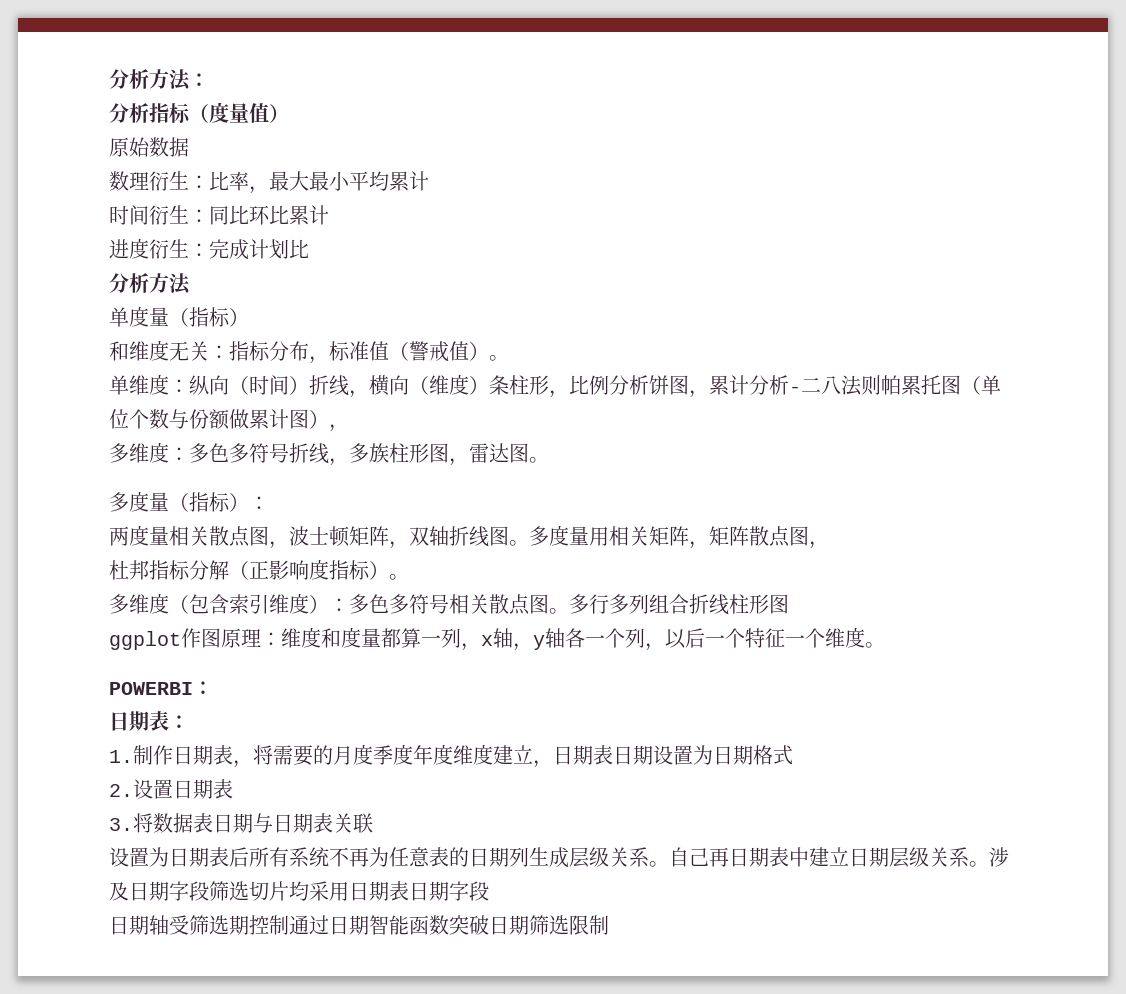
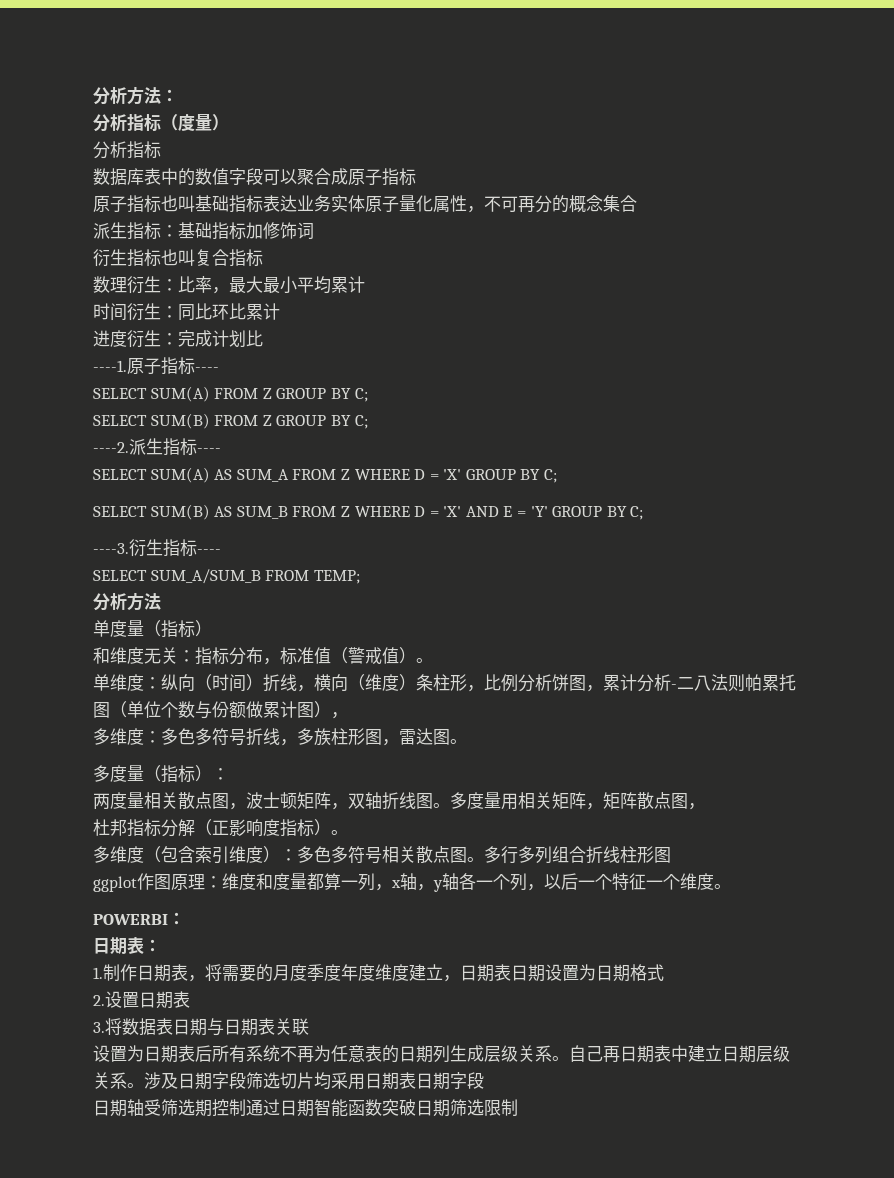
- 分析指标（度量值）
- 原始数据
+ 分析指标（度量）
+ 分析指标
+ 数据库表中的数值字段可以聚合成原子指标
+ 原子指标也叫基础指标表达业务实体原子量化属性，不可再分的概念集合
+ 派生指标：基础指标加修饰词
+ 衍生指标也叫复合指标
+ ----1.原子指标----
+ SELECT SUM(A) FROM Z GROUP BY C;
+ SELECT SUM(B) FROM Z GROUP BY C;
+ ----2.派生指标----
+ SELECT SUM(A) AS SUM_A FROM Z WHERE D = 'X' GROUP BY C;
+ SELECT SUM(B) AS SUM_B FROM Z WHERE D = 'X' AND E = 'Y' GROUP BY C;
+ ----3.衍生指标----
+ SELECT SUM_A/SUM_B FROM TEMP;

